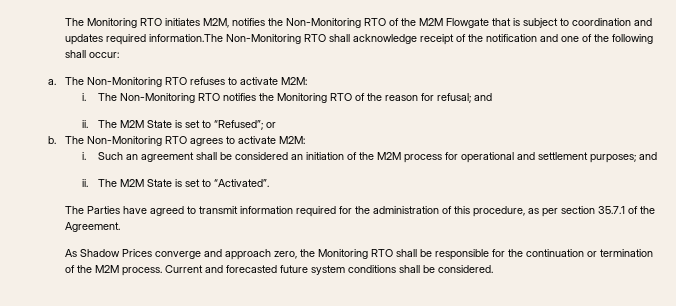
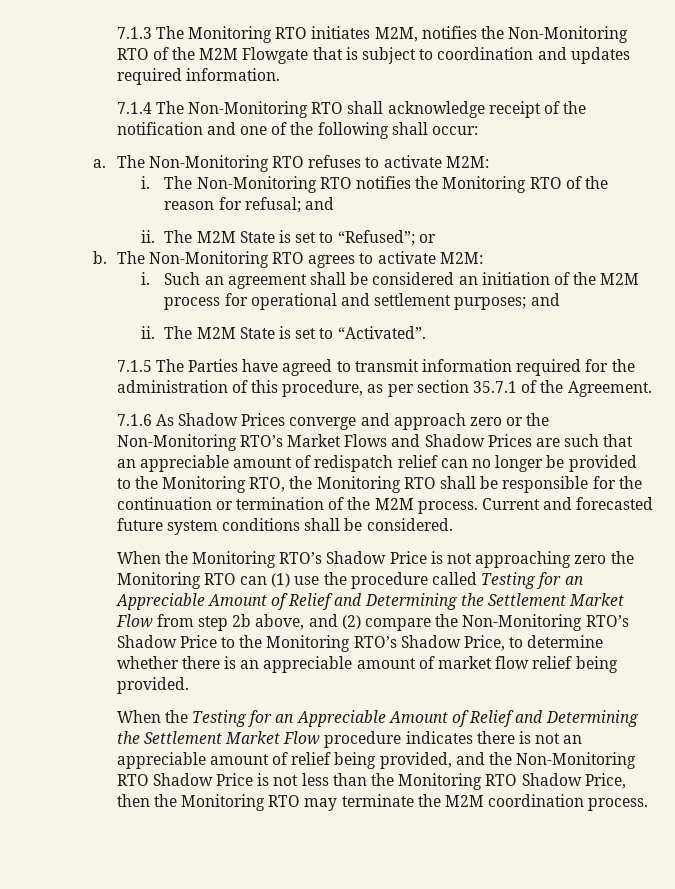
- The Monitoring RTO initiates M2M, notifies the Non-Monitoring RTO of the M2M Flowgate that is subject to coordination and updates required information.The Non-Monitoring RTO shall acknowledge receipt of the notification and one of the following shall occur:
+ 7.1.3 The Monitoring RTO initiates M2M, notifies the Non-Monitoring RTO of the M2M Flowgate that is subject to coordination and updates required information.
+ 7.1.4 The Non-Monitoring RTO shall acknowledge receipt of the notification and one of the following shall occur:
- The Parties have agreed to transmit information required for the administration of this procedure, as per section 35.7.1 of the Agreement.
+ 7.1.5 The Parties have agreed to transmit information required for the administration of this procedure, as per section 35.7.1 of the Agreement.
- As Shadow Prices converge and approach zero, the Monitoring RTO shall be responsible for the continuation or termination of the M2M process.
+ 7.1.6 As Shadow Prices converge and approach zero or the Non-Monitoring RTO’s Market Flows and Shadow Prices are such that an appreciable amount of redispatch relief can no longer be provided to the Monitoring RTO, the Monitoring RTO shall be responsible for the continuation or termination of the M2M process.
+ When the Monitoring RTO’s Shadow Price is not approaching zero the Monitoring RTO can (1) use the procedure called Testing for an Appreciable Amount of Relief and Determining the Settlement Market Flow from step 2b above, and (2) compare the Non-Monitoring RTO’s Shadow Price to the Monitoring RTO’s Shadow Price, to determine whether there is an appreciable amount of market flow relief being provided.
+ When the Testing for an Appreciable Amount of Relief and Determining the Settlement Market Flow procedure indicates there is not an appreciable amount of relief being provided, and the Non-Monitoring RTO Shadow Price is not less than the Monitoring RTO Shadow Price, then the Monitoring RTO may terminate the M2M coordination process.

